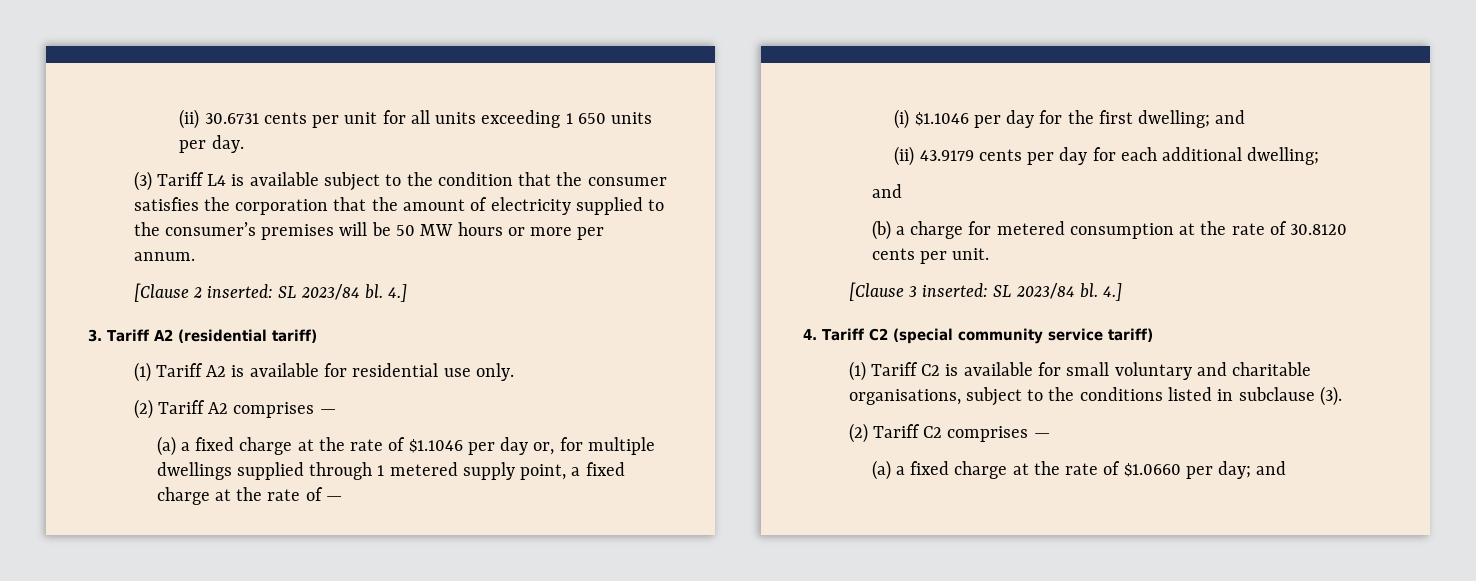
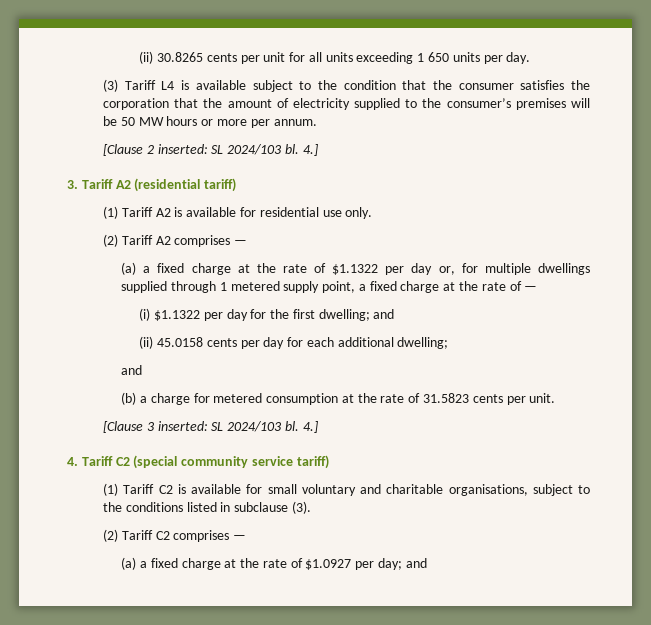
- (ii) 30.6731 cents per unit for all units exceeding 1 650 units per day.
+ (ii) 30.8265 cents per unit for all units exceeding 1 650 units per day.
- [Clause 2 inserted: SL 2023/84 bl.
+ [Clause 2 inserted: SL 2024/103 bl.
- (a) a fixed charge at the rate of $1.1046 per day or, for multiple dwellings supplied through 1 metered supply point, a fixed charge at the rate of —
+ (a) a fixed charge at the rate of $1.1322 per day or, for multiple dwellings supplied through 1 metered supply point, a fixed charge at the rate of —
- (i) $1.1046 per day for the first dwelling; and
+ (i) $1.1322 per day for the first dwelling; and
- (ii) 43.9179 cents per day for each additional dwelling;
+ (ii) 45.0158 cents per day for each additional dwelling;
- (b) a charge for metered consumption at the rate of 30.8120 cents per unit.
+ (b) a charge for metered consumption at the rate of 31.5823 cents per unit.
- [Clause 3 inserted: SL 2023/84 bl.
+ [Clause 3 inserted: SL 2024/103 bl.
- (a) a fixed charge at the rate of $1.0660 per day; and
+ (a) a fixed charge at the rate of $1.0927 per day; and

